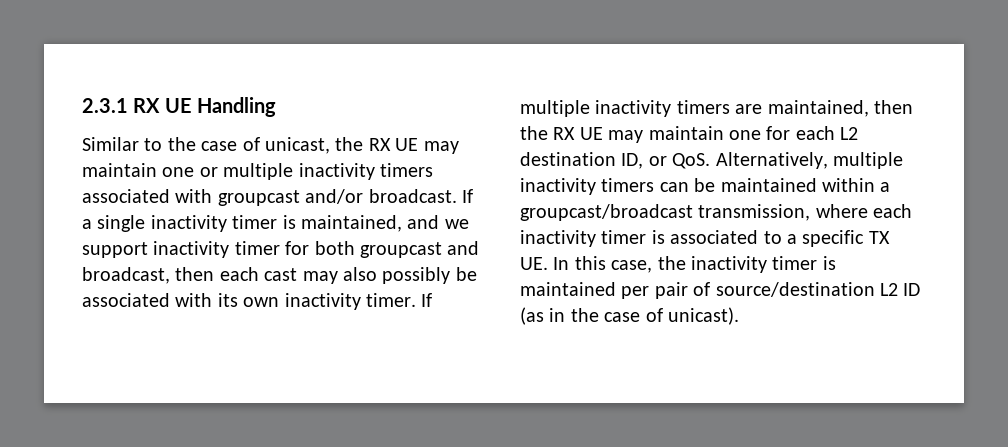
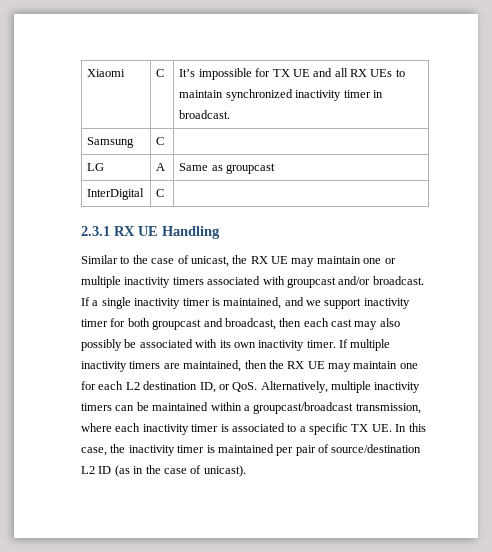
+ Xiaomi | C | It’s impossible for TX UE and all RX UEs to maintain synchronized inactivity timer in broadcast.
+ Samsung | C |
+ LG | A | Same as groupcast
+ InterDigital | C |

